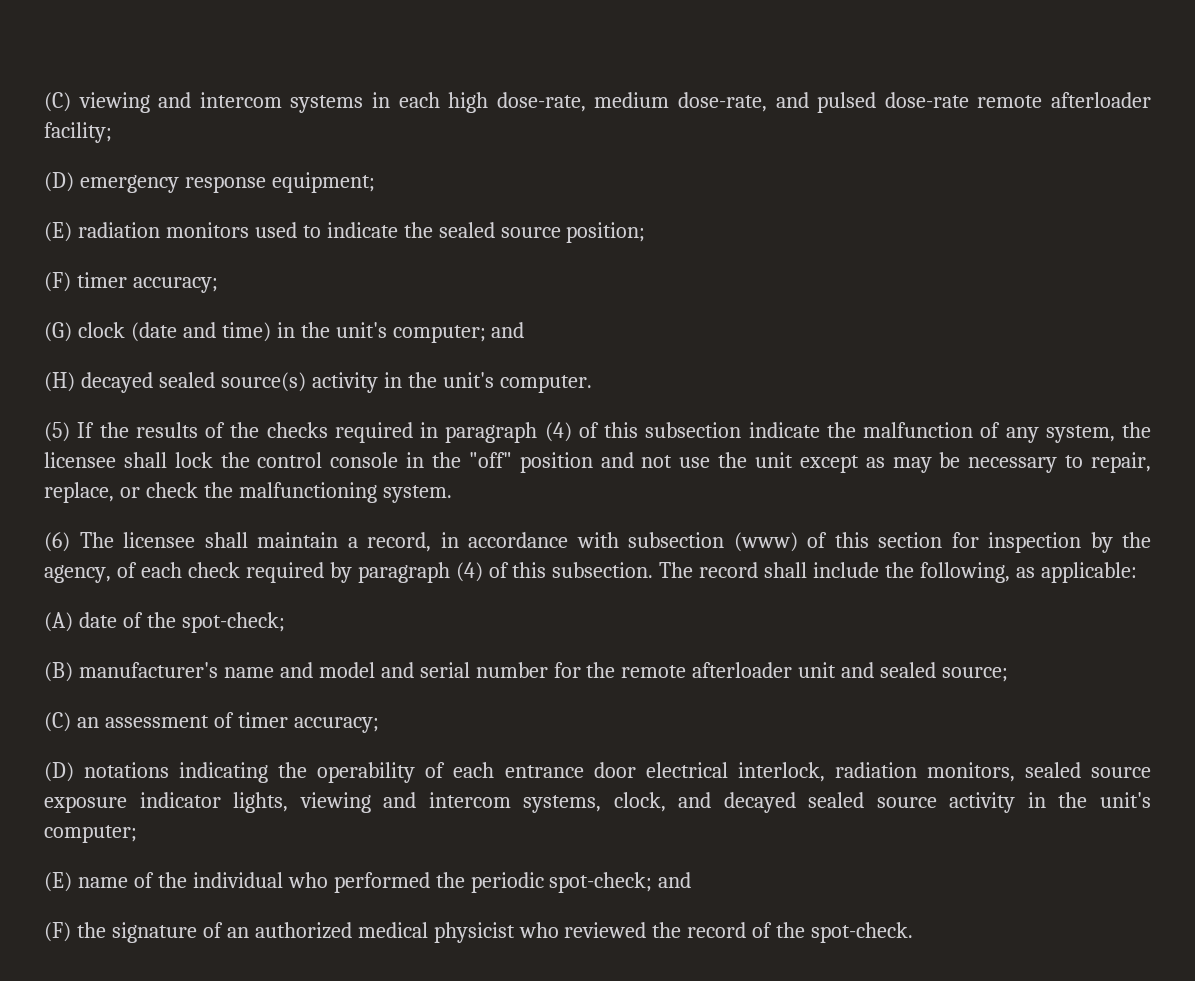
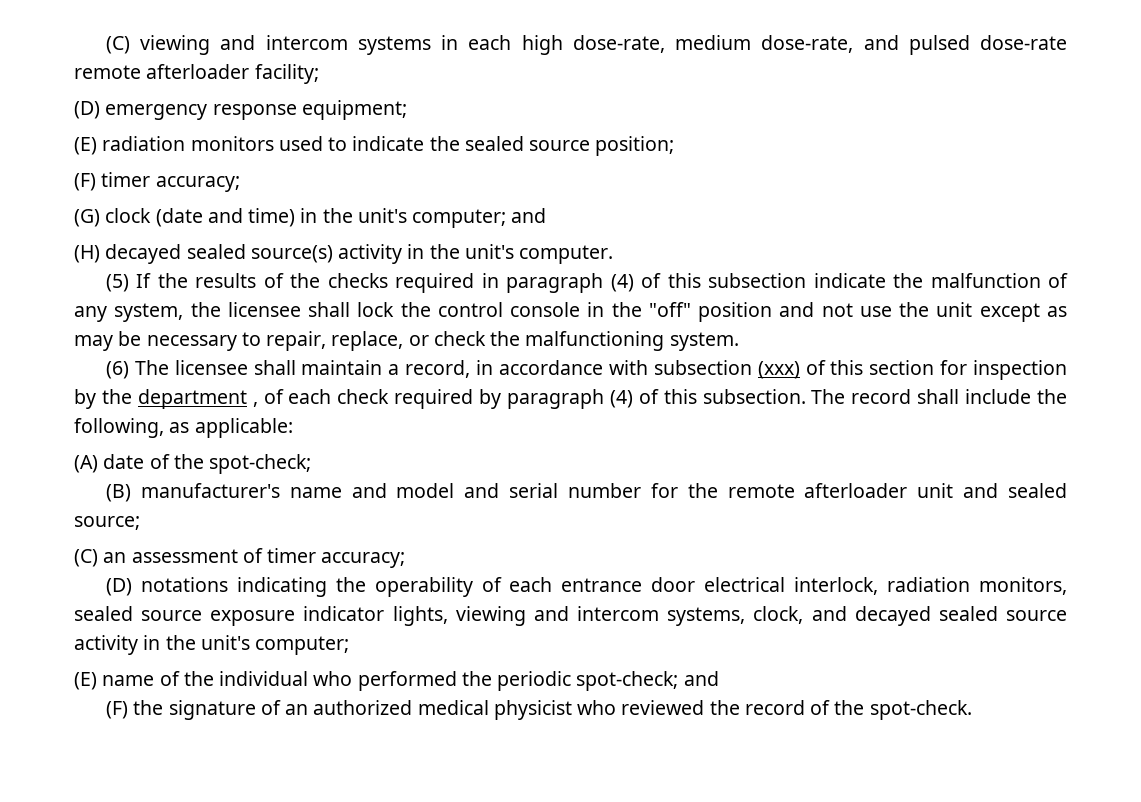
- (6) The licensee shall maintain a record, in accordance with subsection (www) of this section for inspection by the agency, of each check required by paragraph (4) of this subsection.
+ (6) The licensee shall maintain a record, in accordance with subsection (xxx) of this section for inspection by the department , of each check required by paragraph (4) of this subsection.

